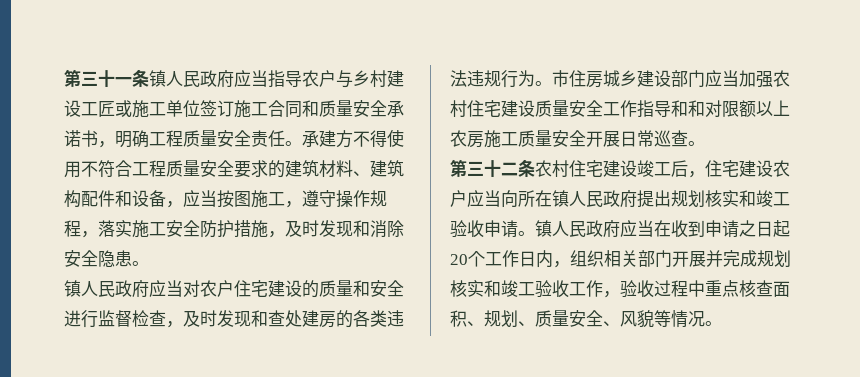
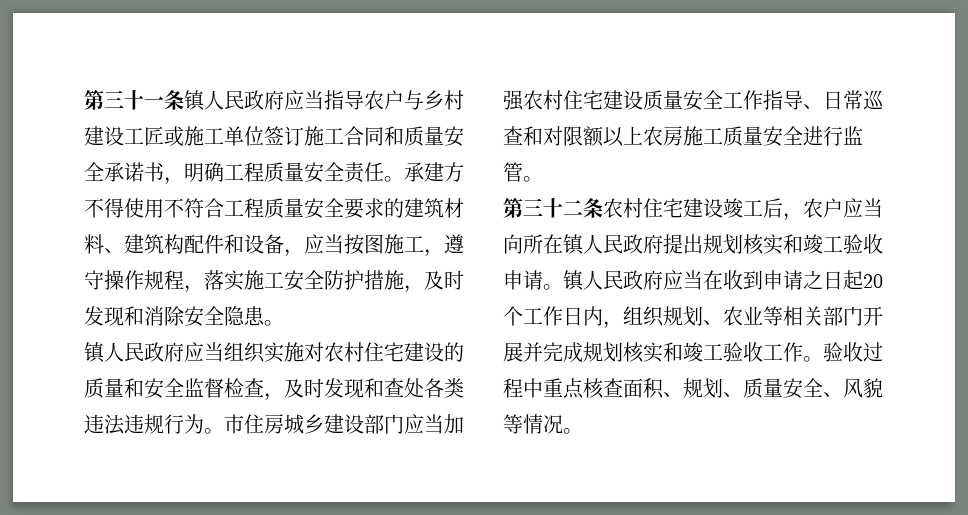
- 镇人民政府应当对农户住宅建设的质量和安全进行监督检查，及时发现和查处建房的各类违法违规行为。
+ 镇人民政府应当组织实施对农村住宅建设的质量和安全监督检查，及时发现和查处各类违法违规行为。
- 市住房城乡建设部门应当加强农村住宅建设质量安全工作指导和和对限额以上农房施工质量安全开展日常巡查。
+ 市住房城乡建设部门应当加强农村住宅建设质量安全工作指导、日常巡查和对限额以上农房施工质量安全进行监管。
- 第三十二条农村住宅建设竣工后，住宅建设农户应当向所在镇人民政府提出规划核实和竣工验收申请。
+ 第三十二条农村住宅建设竣工后，农户应当向所在镇人民政府提出规划核实和竣工验收申请。
- 镇人民政府应当在收到申请之日起20个工作日内，组织相关部门开展并完成规划核实和竣工验收工作，验收过程中重点核查面积、规划、质量安全、风貌等情况。
+ 镇人民政府应当在收到申请之日起20个工作日内，组织规划、农业等相关部门开展并完成规划核实和竣工验收工作。验收过程中重点核查面积、规划、质量安全、风貌等情况。

